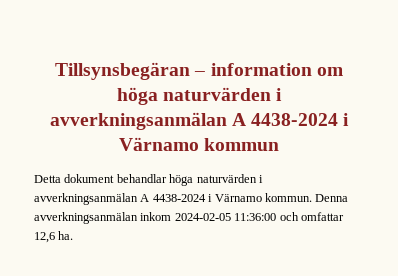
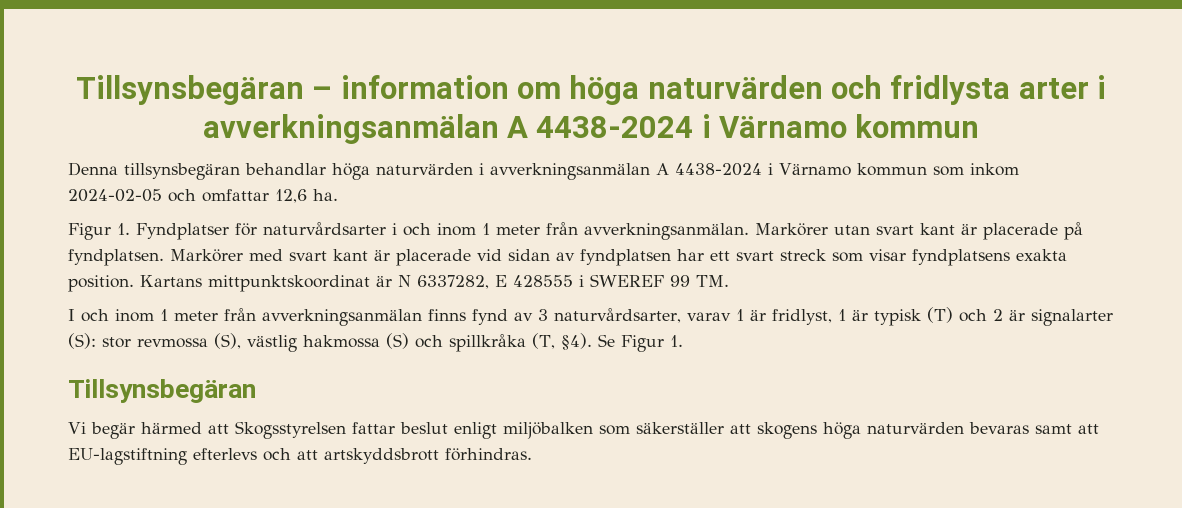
- Tillsynsbegäran – information om höga naturvärden i avverkningsanmälan A 4438-2024 i Värnamo kommun
- Detta dokument behandlar höga naturvärden i avverkningsanmälan A 4438-2024 i Värnamo kommun. Denna avverkningsanmälan inkom 2024-02-05 11:36:00 och omfattar 12,6 ha.
+ Tillsynsbegäran – information om höga naturvärden och fridlysta arter i avverkningsanmälan A 4438-2024 i Värnamo kommun
+ Denna tillsynsbegäran behandlar höga naturvärden i avverkningsanmälan A 4438-2024 i Värnamo kommun som inkom 2024-02-05 och omfattar 12,6 ha.
+ Figur 1. Fyndplatser för naturvårdsarter i och inom 1 meter från avverkningsanmälan. Markörer utan svart kant är placerade på fyndplatsen. Markörer med svart kant är placerade vid sidan av fyndplatsen har ett svart streck som visar fyndplatsens exakta position. Kartans mittpunktskoordinat är N 6337282, E 428555 i SWEREF 99 TM.
+ I och inom 1 meter från avverkningsanmälan finns fynd av 3 naturvårdsarter, varav 1 är fridlyst, 1 är typisk (T) och 2 är signalarter (S): stor revmossa (S), västlig hakmossa (S) och spillkråka (T, §4). Se Figur 1.
+ Tillsynsbegäran
+ Vi begär härmed att Skogsstyrelsen fattar beslut enligt miljöbalken som säkerställer att skogens höga naturvärden bevaras samt att EU-lagstiftning efterlevs och att artskyddsbrott förhindras.

